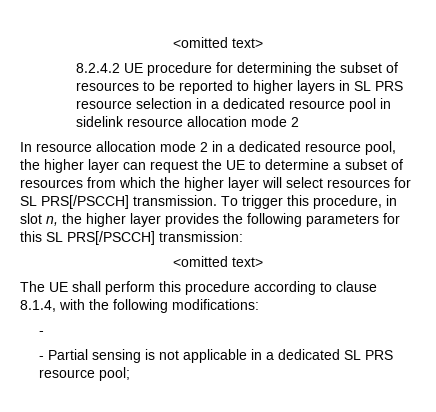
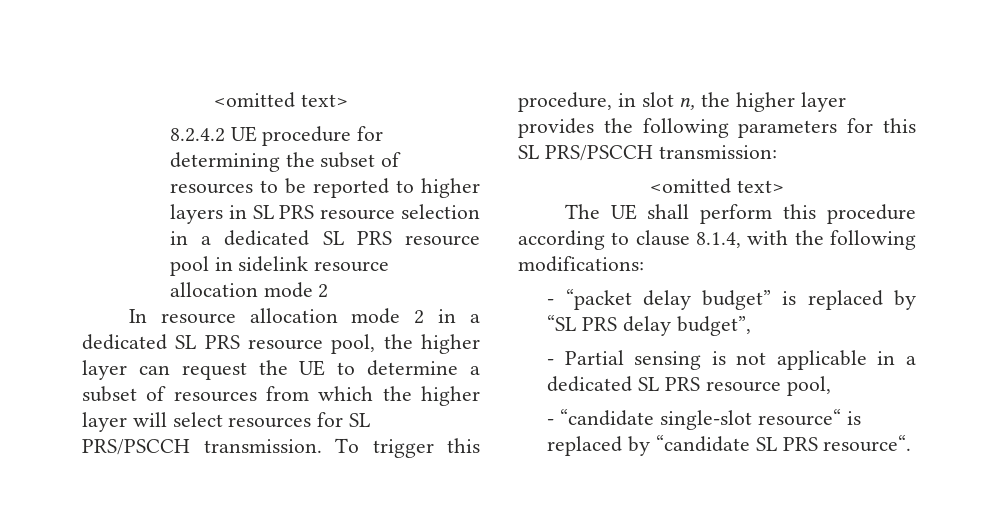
- 8.2.4.2 UE procedure for determining the subset of resources to be reported to higher layers in SL PRS resource selection in a dedicated resource pool in sidelink resource allocation mode 2
+ 8.2.4.2 UE procedure for determining the subset of resources to be reported to higher layers in SL PRS resource selection in a dedicated SL PRS resource pool in sidelink resource allocation mode 2
- In resource allocation mode 2 in a dedicated resource pool, the higher layer can request the UE to determine a subset of resources from which the higher layer will select resources for SL PRS[/PSCCH] transmission.
+ In resource allocation mode 2 in a dedicated SL PRS resource pool, the higher layer can request the UE to determine a subset of resources from which the higher layer will select resources for SL PRS/PSCCH transmission.
- To trigger this procedure, in slot n, the higher layer provides the following parameters for this SL PRS[/PSCCH] transmission:
+ To trigger this procedure, in slot n, the higher layer provides the following parameters for this SL PRS/PSCCH transmission:
  The UE shall perform this procedure according to clause 8.1.4, with the following modifications:
- -
+ - “packet delay budget” is replaced by “SL PRS delay budget”,
- - Partial sensing is not applicable in a dedicated SL PRS resource pool;
+ - Partial sensing is not applicable in a dedicated SL PRS resource pool,
+ - “candidate single-slot resource“ is replaced by “candidate SL PRS resource“.

